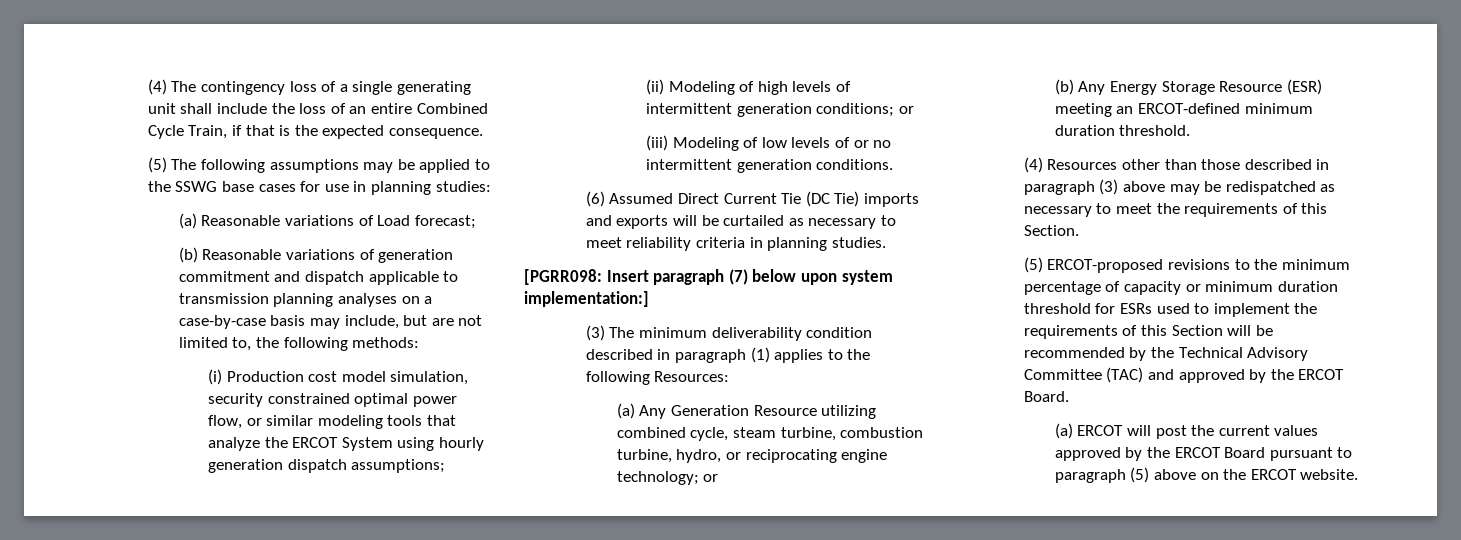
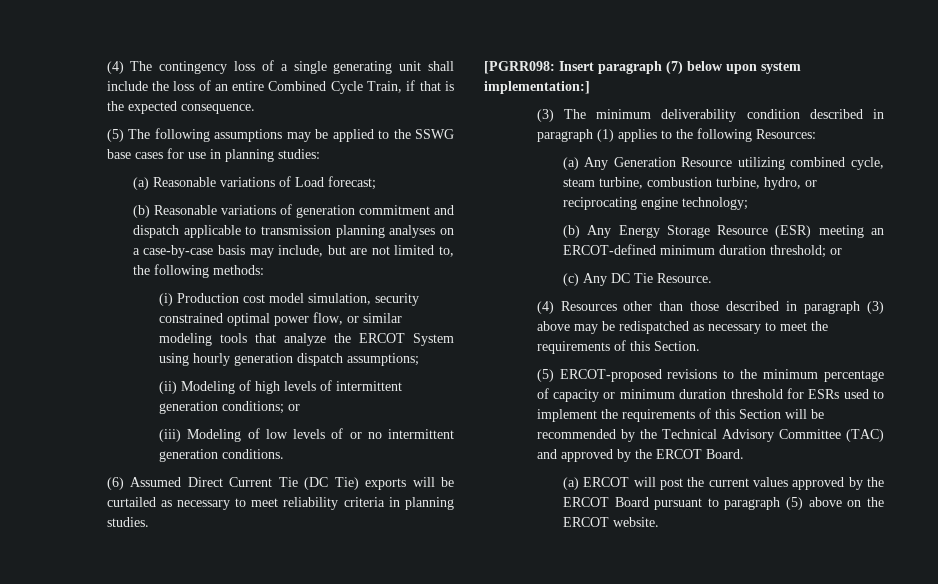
- (6) Assumed Direct Current Tie (DC Tie) imports and exports will be curtailed as necessary to meet reliability criteria in planning studies.
+ (6) Assumed Direct Current Tie (DC Tie) exports will be curtailed as necessary to meet reliability criteria in planning studies.
- (a) Any Generation Resource utilizing combined cycle, steam turbine, combustion turbine, hydro, or reciprocating engine technology; or
+ (a) Any Generation Resource utilizing combined cycle, steam turbine, combustion turbine, hydro, or reciprocating engine technology;
- (b) Any Energy Storage Resource (ESR) meeting an ERCOT-defined minimum duration threshold.
+ (b) Any Energy Storage Resource (ESR) meeting an ERCOT-defined minimum duration threshold; or
+ (c) Any DC Tie Resource.

